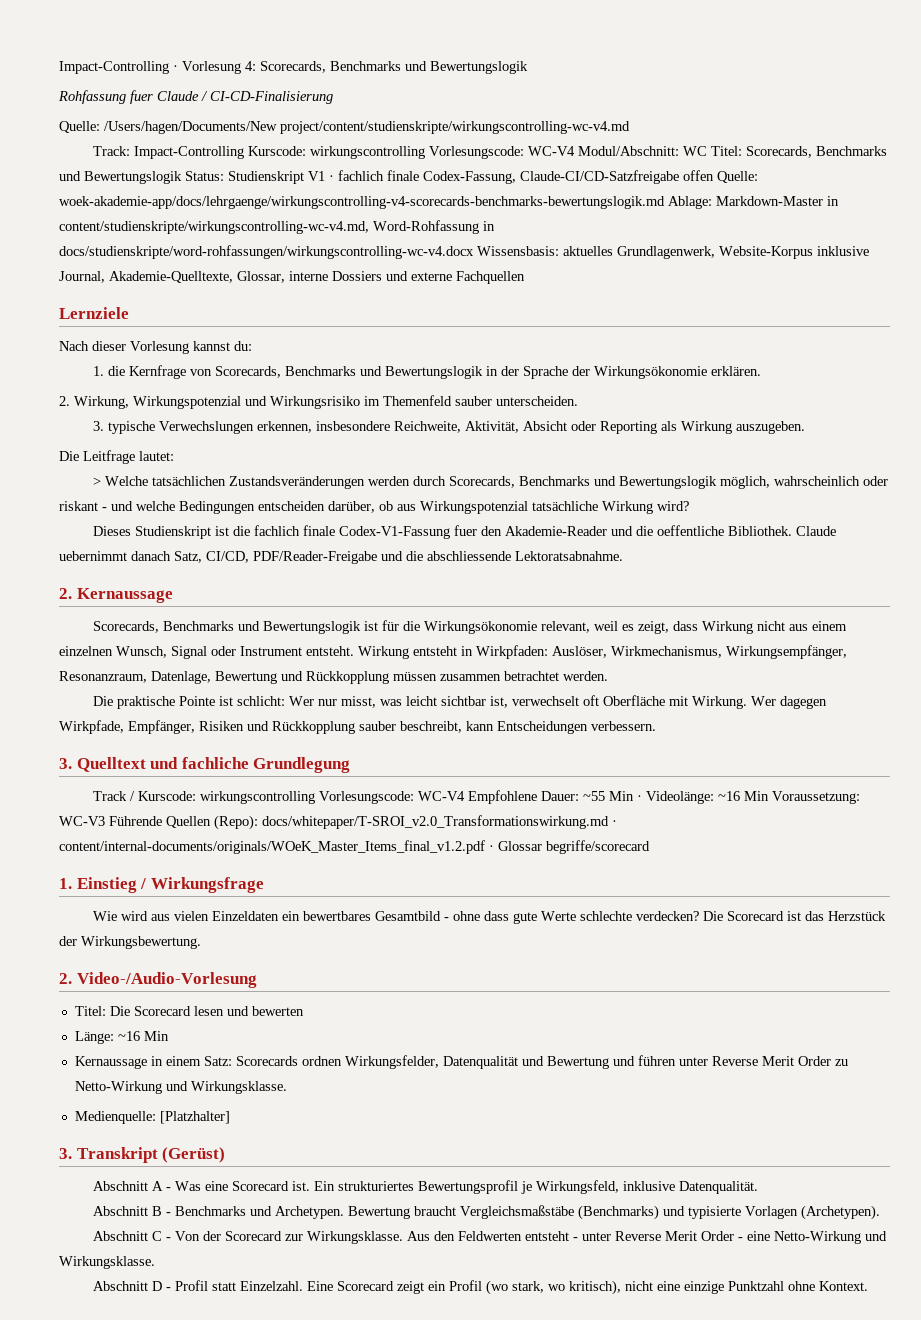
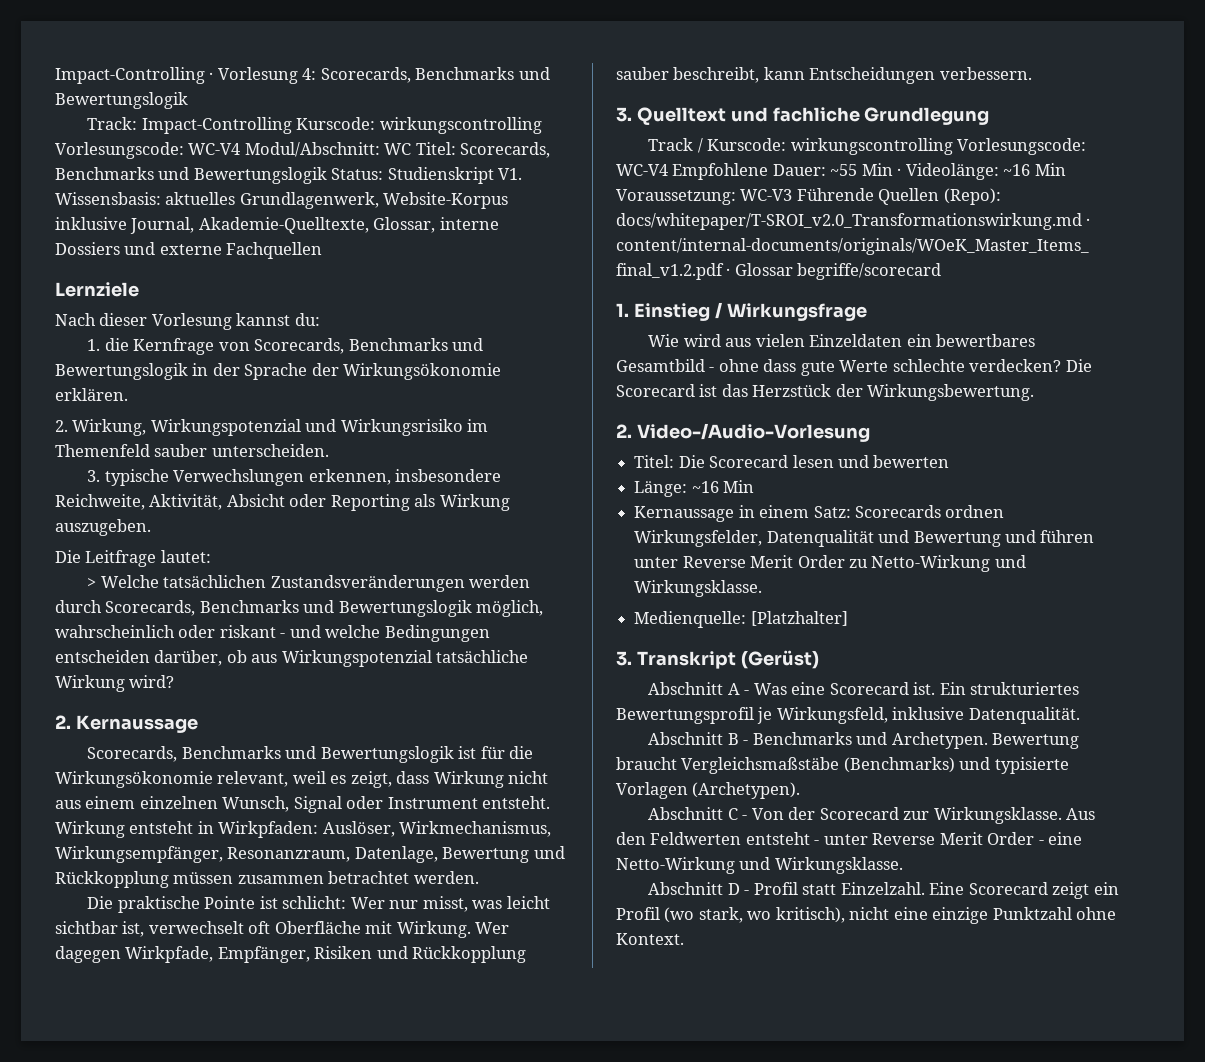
- Rohfassung fuer Claude / CI-CD-Finalisierung
- Quelle: /Users/hagen/Documents/New project/content/studienskripte/wirkungscontrolling-wc-v4.md
- Track: Impact-Controlling Kurscode: wirkungscontrolling Vorlesungscode: WC-V4 Modul/Abschnitt: WC Titel: Scorecards, Benchmarks und Bewertungslogik Status: Studienskript V1 · fachlich finale Codex-Fassung, Claude-CI/CD-Satzfreigabe offen Quelle: woek-akademie-app/docs/lehrgaenge/wirkungscontrolling-v4-scorecards-benchmarks-bewertungslogik.md Ablage: Markdown-Master in content/studienskripte/wirkungscontrolling-wc-v4.md, Word-Rohfassung in docs/studienskripte/word-rohfassungen/wirkungscontrolling-wc-v4.docx Wissensbasis: aktuelles Grundlagenwerk, Website-Korpus inklusive Journal, Akademie-Quelltexte, Glossar, interne Dossiers und externe Fachquellen
+ Track: Impact-Controlling Kurscode: wirkungscontrolling Vorlesungscode: WC-V4 Modul/Abschnitt: WC Titel: Scorecards, Benchmarks und Bewertungslogik Status: Studienskript V1. Wissensbasis: aktuelles Grundlagenwerk, Website-Korpus inklusive Journal, Akademie-Quelltexte, Glossar, interne Dossiers und externe Fachquellen
- Dieses Studienskript ist die fachlich finale Codex-V1-Fassung fuer den Akademie-Reader und die oeffentliche Bibliothek. Claude uebernimmt danach Satz, CI/CD, PDF/Reader-Freigabe und die abschliessende Lektoratsabnahme.

